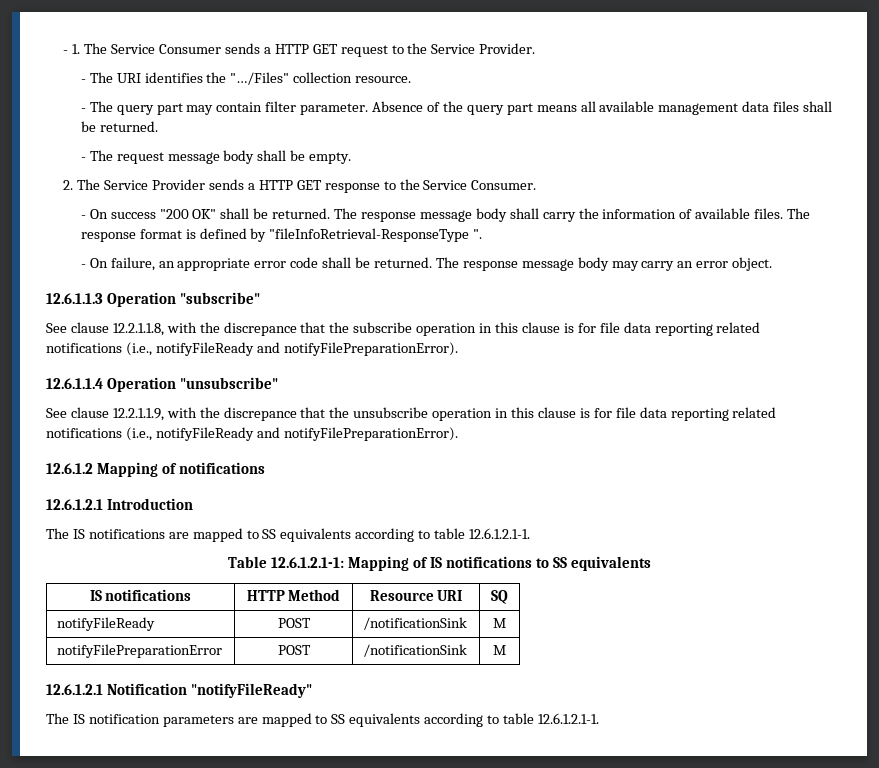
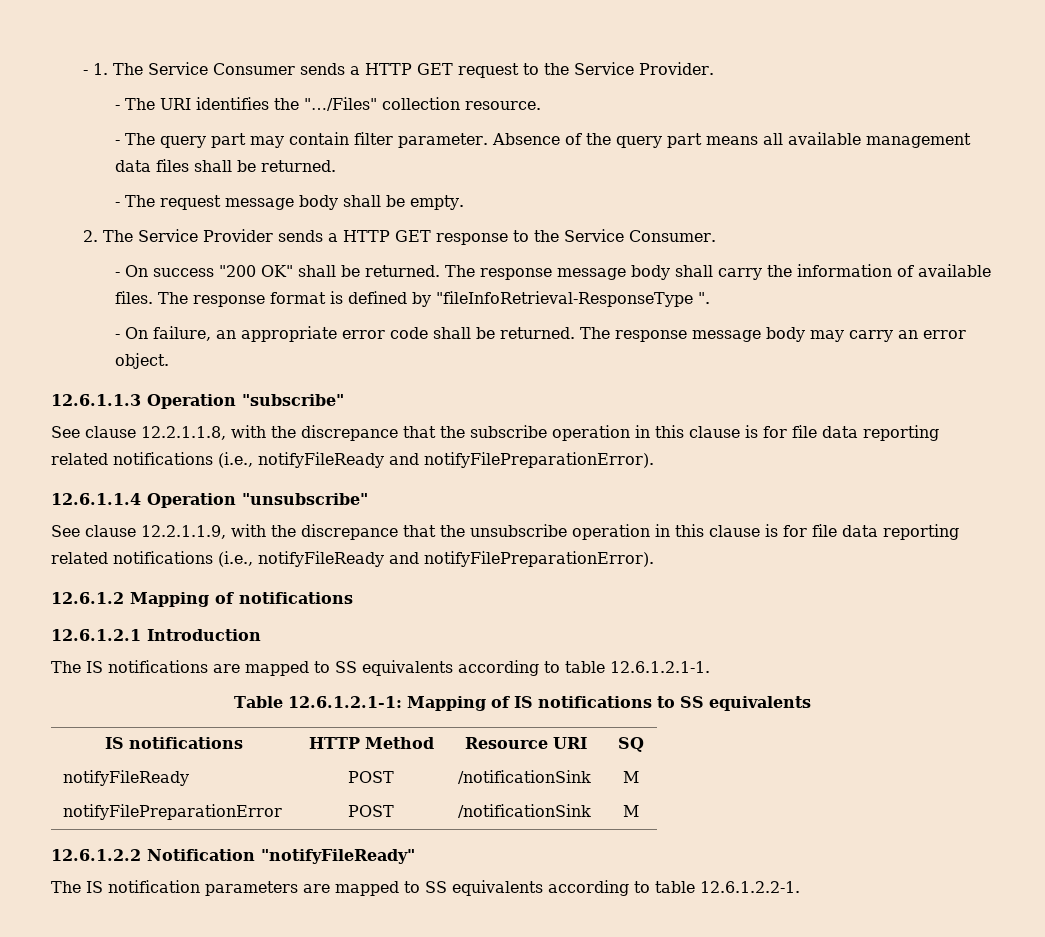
- 12.6.1.2.1 Notification "notifyFileReady"
+ 12.6.1.2.2 Notification "notifyFileReady"
- The IS notification parameters are mapped to SS equivalents according to table 12.6.1.2.1-1.
+ The IS notification parameters are mapped to SS equivalents according to table 12.6.1.2.2-1.

